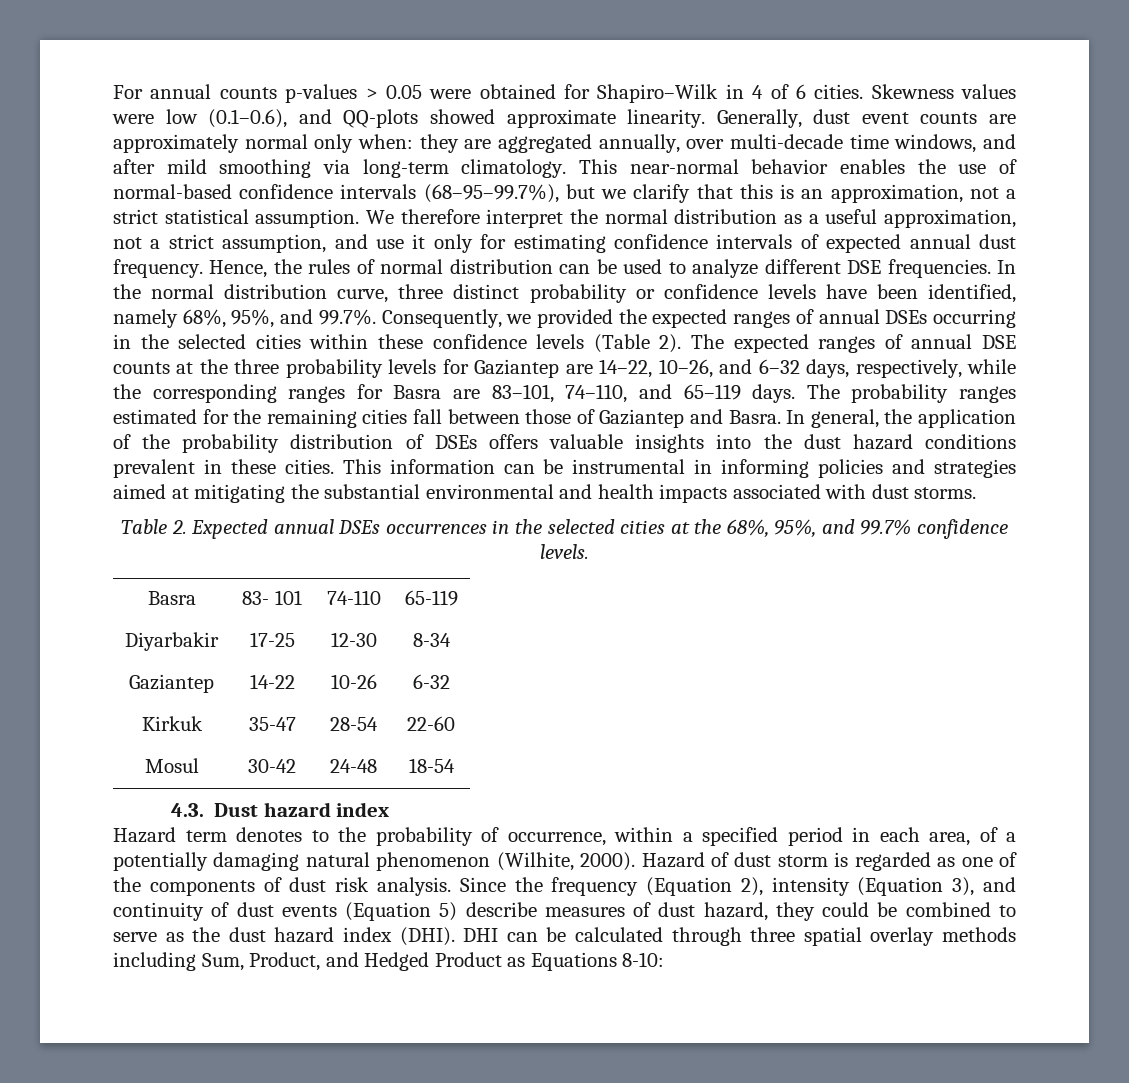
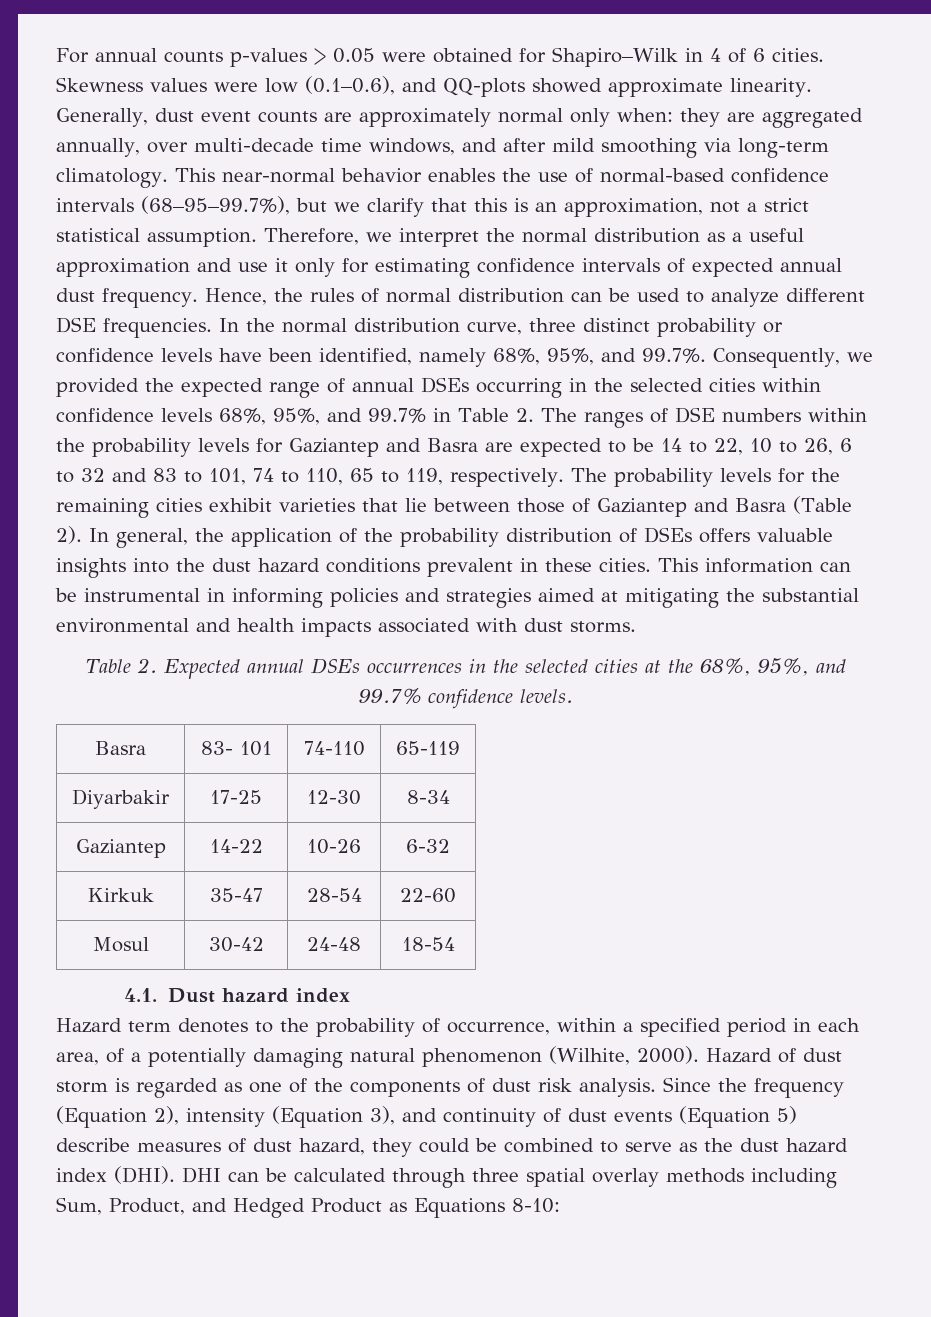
- We therefore interpret the normal distribution as a useful approximation, not a strict assumption, and use it only for estimating confidence intervals of expected annual dust frequency.
+ Therefore, we interpret the normal distribution as a useful approximation and use it only for estimating confidence intervals of expected annual dust frequency.
- In the normal distribution curve, three distinct probability or confidence levels have been identified, namely 68%, 95%, and 99.7%. Consequently, we provided the expected ranges of annual DSEs occurring in the selected cities within these confidence levels (Table 2). The expected ranges of annual DSE counts at the three probability levels for Gaziantep are 14–22, 10–26, and 6–32 days, respectively, while the corresponding ranges for Basra are 83–101, 74–110, and 65–119 days. The probability ranges estimated for the remaining cities fall between those of Gaziantep and Basra.
+ In the normal distribution curve, three distinct probability or confidence levels have been identified, namely 68%, 95%, and 99.7%. Consequently, we provided the expected range of annual DSEs occurring in the selected cities within confidence levels 68%, 95%, and 99.7% in Table 2. The ranges of DSE numbers within the probability levels for Gaziantep and Basra are expected to be 14 to 22, 10 to 26, 6 to 32 and 83 to 101, 74 to 110, 65 to 119, respectively. The probability levels for the remaining cities exhibit varieties that lie between those of Gaziantep and Basra (Table 2).
- 4.3. Dust hazard index
+ 4.1. Dust hazard index

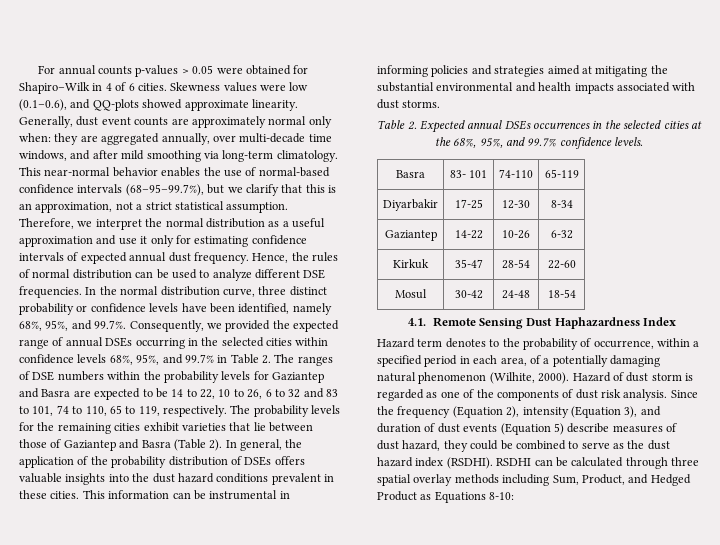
- 4.1. Dust hazard index
+ 4.1. Remote Sensing Dust Haphazardness Index
- Since the frequency (Equation 2), intensity (Equation 3), and continuity of dust events (Equation 5) describe measures of dust hazard, they could be combined to serve as the dust hazard index (DHI). DHI can be calculated through three spatial overlay methods including Sum, Product, and Hedged Product as Equations 8-10:
+ Since the frequency (Equation 2), intensity (Equation 3), and duration of dust events (Equation 5) describe measures of dust hazard, they could be combined to serve as the dust hazard index (RSDHI). RSDHI can be calculated through three spatial overlay methods including Sum, Product, and Hedged Product as Equations 8-10:

